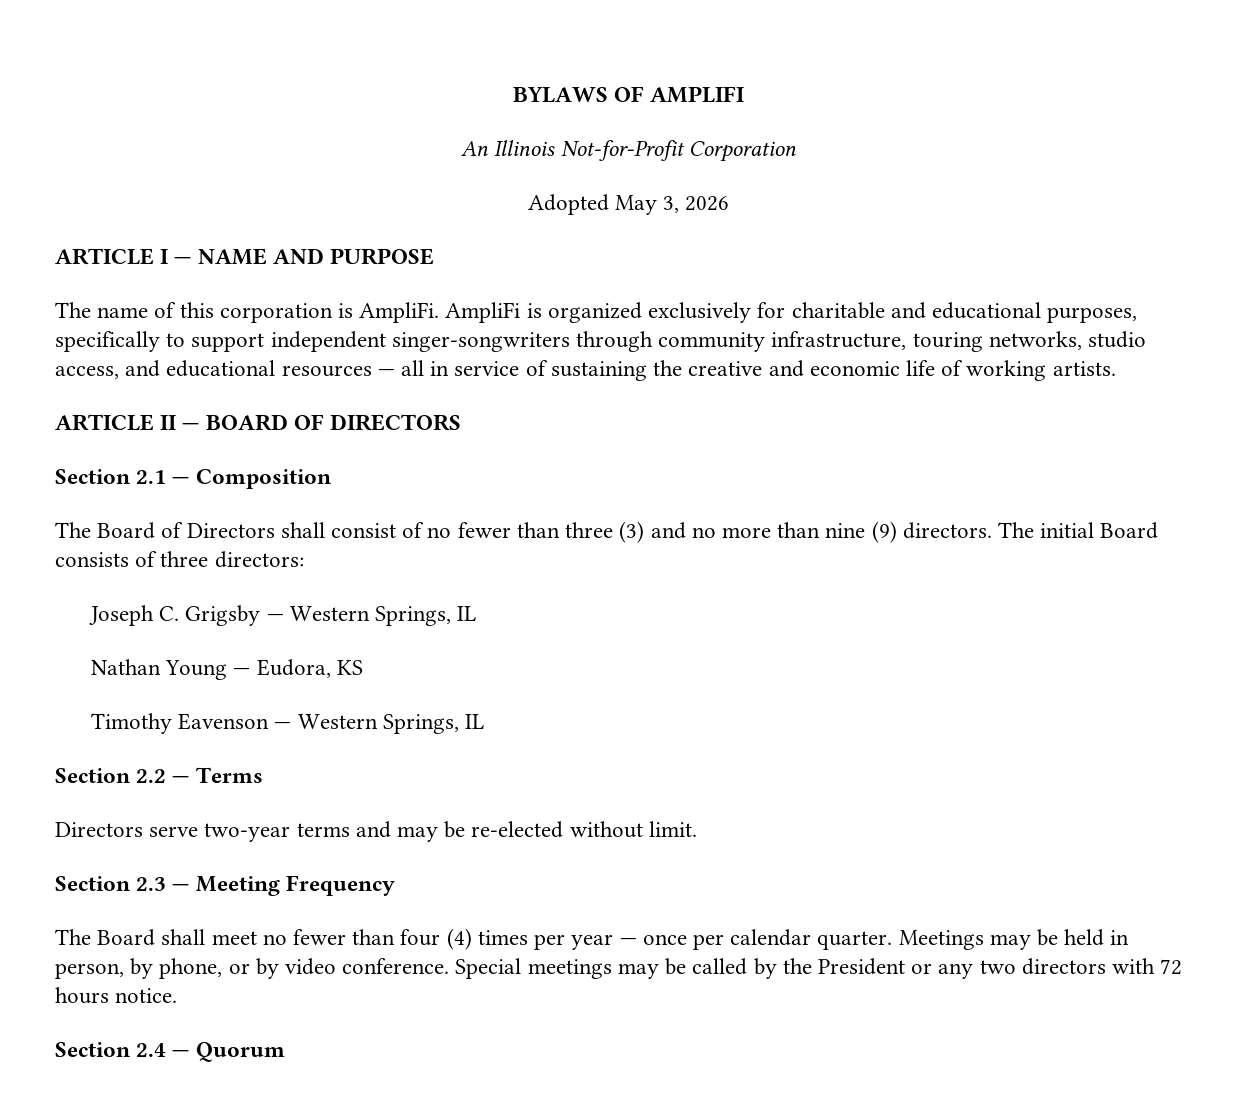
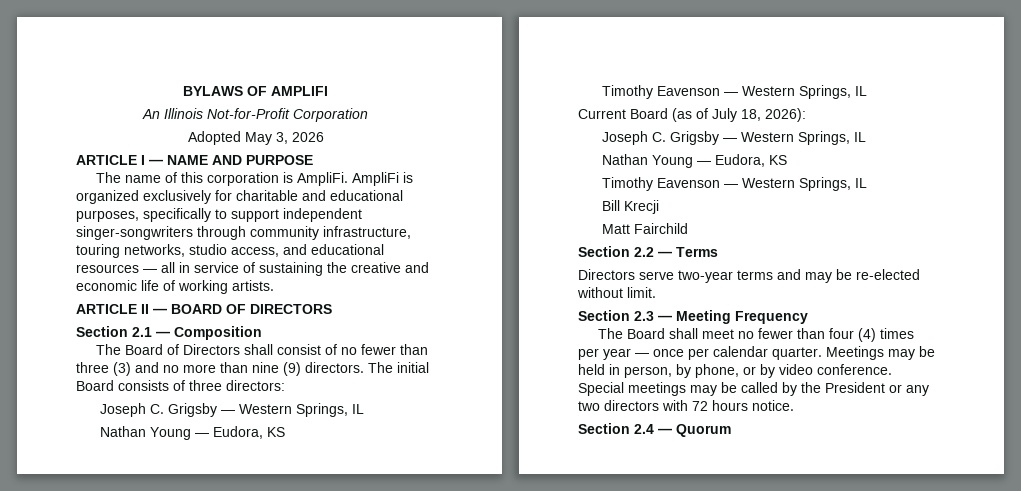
+ Current Board (as of July 18, 2026):
+ Joseph C. Grigsby — Western Springs, IL
+ Nathan Young — Eudora, KS
+ Timothy Eavenson — Western Springs, IL
+ Bill Krecji
+ Matt Fairchild

